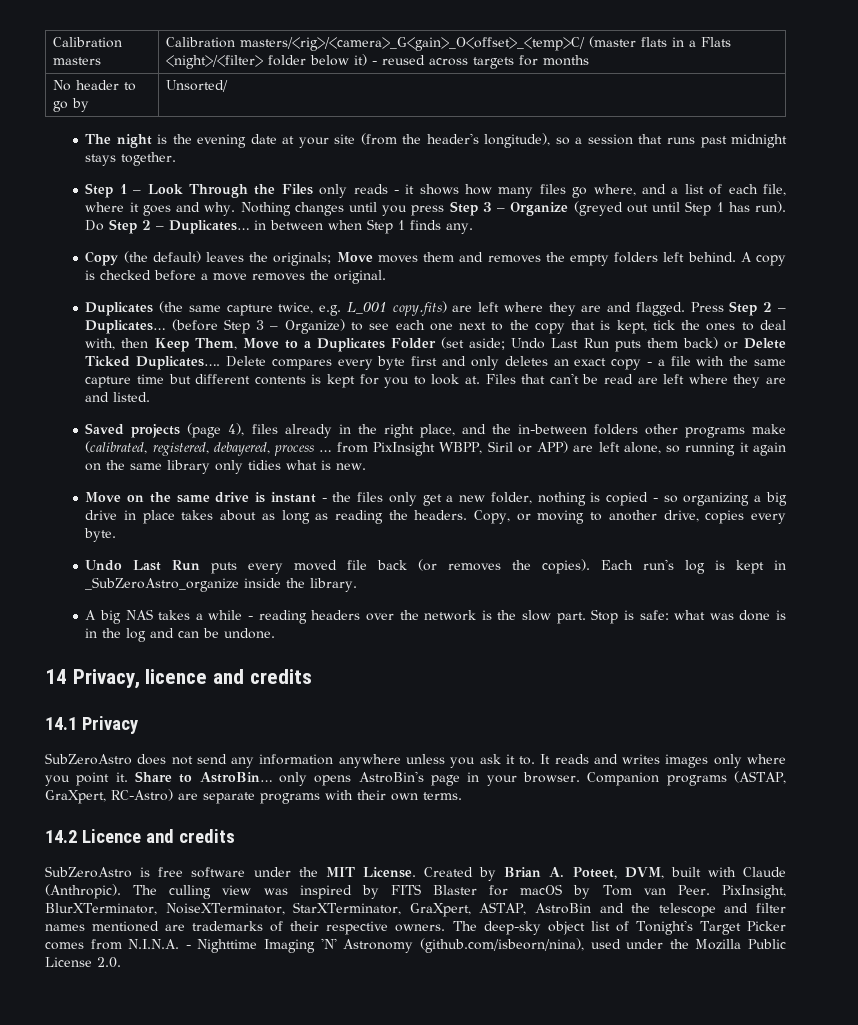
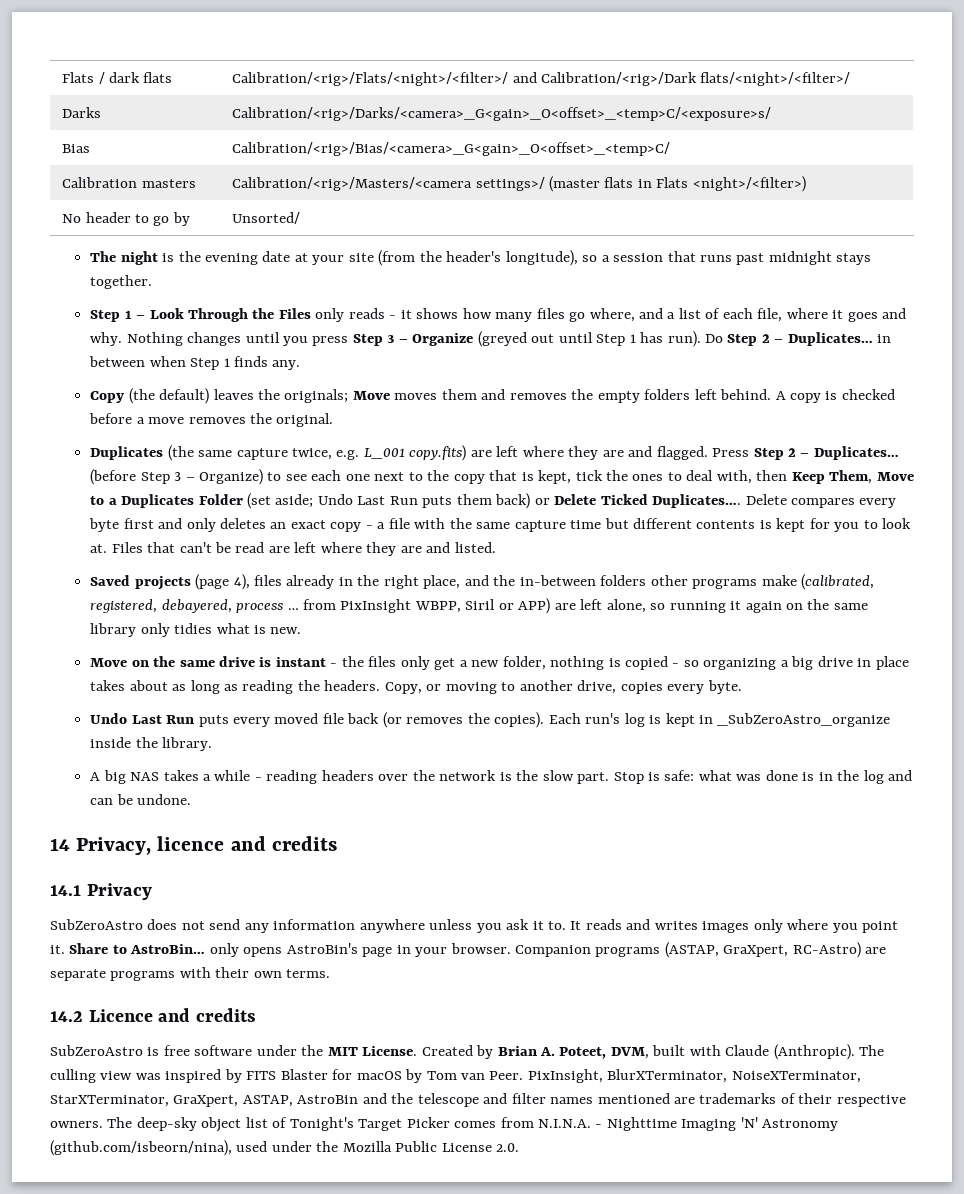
+ Flats / dark flats | Calibration/<rig>/Flats/<night>/<filter>/ and Calibration/<rig>/Dark flats/<night>/<filter>/
+ Darks | Calibration/<rig>/Darks/<camera>_G<gain>_O<offset>_<temp>C/<exposure>s/
+ Bias | Calibration/<rig>/Bias/<camera>_G<gain>_O<offset>_<temp>C/
- Calibration masters | Calibration masters/<rig>/<camera>_G<gain>_O<offset>_<temp>C/ (master flats in a Flats <night>/<filter> folder below it) - reused across targets for months
+ Calibration masters | Calibration/<rig>/Masters/<camera settings>/ (master flats in Flats <night>/<filter>)

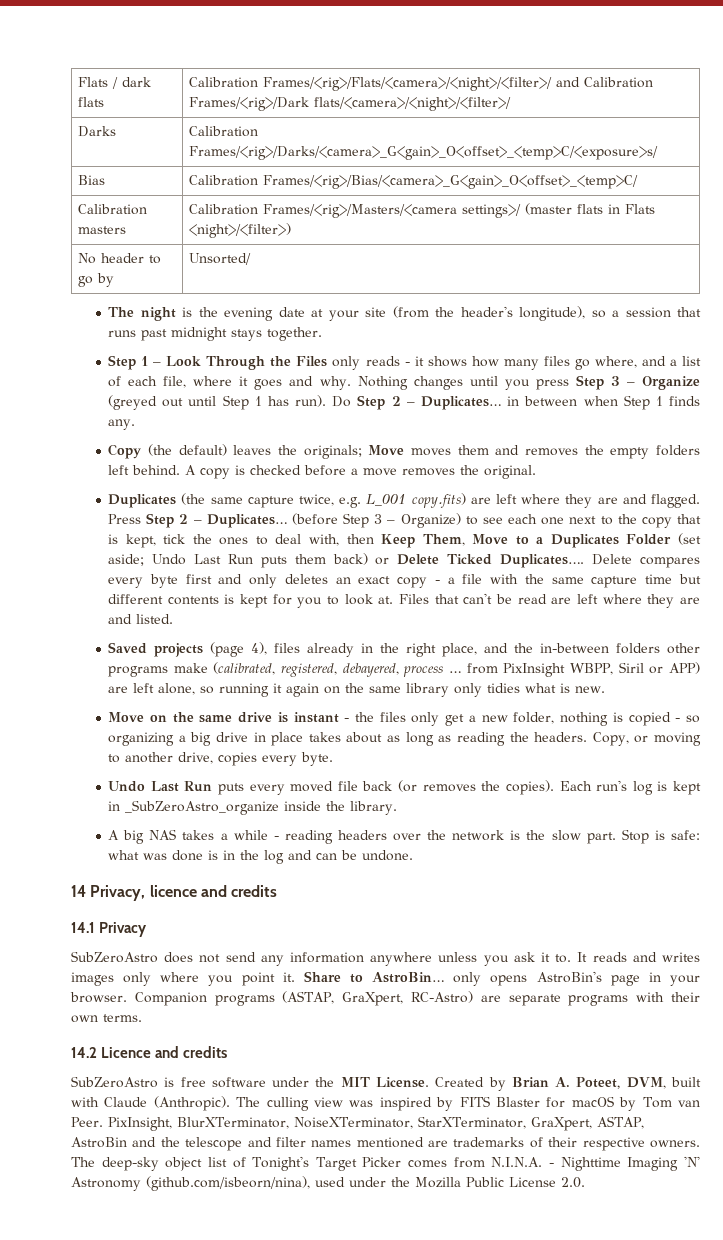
- Flats / dark flats | Calibration/<rig>/Flats/<night>/<filter>/ and Calibration/<rig>/Dark flats/<night>/<filter>/
+ Flats / dark flats | Calibration Frames/<rig>/Flats/<camera>/<night>/<filter>/ and Calibration Frames/<rig>/Dark flats/<camera>/<night>/<filter>/
- Darks | Calibration/<rig>/Darks/<camera>_G<gain>_O<offset>_<temp>C/<exposure>s/
+ Darks | Calibration Frames/<rig>/Darks/<camera>_G<gain>_O<offset>_<temp>C/<exposure>s/
- Bias | Calibration/<rig>/Bias/<camera>_G<gain>_O<offset>_<temp>C/
+ Bias | Calibration Frames/<rig>/Bias/<camera>_G<gain>_O<offset>_<temp>C/
- Calibration masters | Calibration/<rig>/Masters/<camera settings>/ (master flats in Flats <night>/<filter>)
+ Calibration masters | Calibration Frames/<rig>/Masters/<camera settings>/ (master flats in Flats <night>/<filter>)

